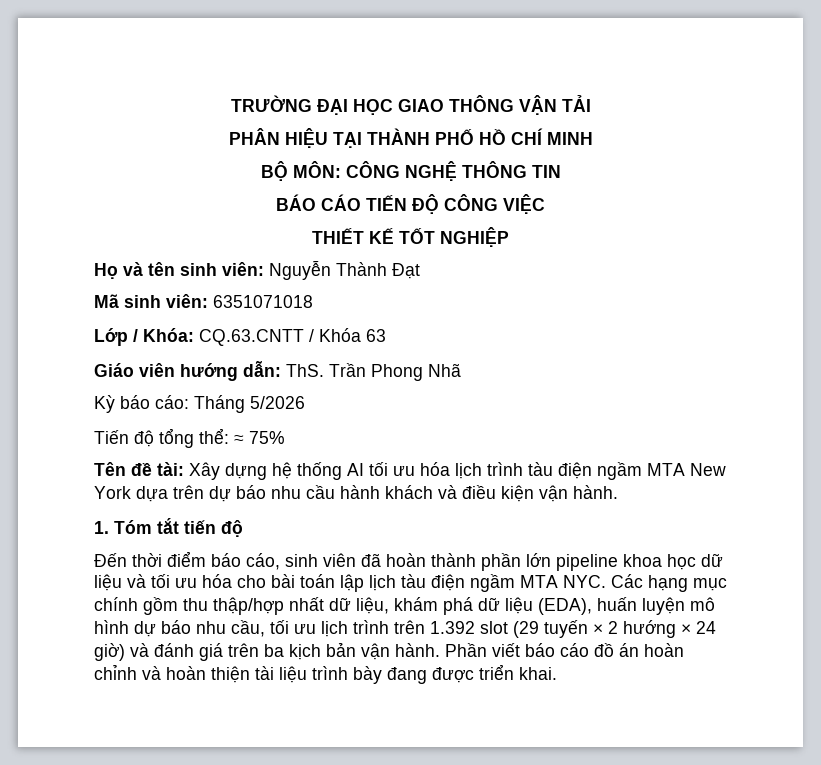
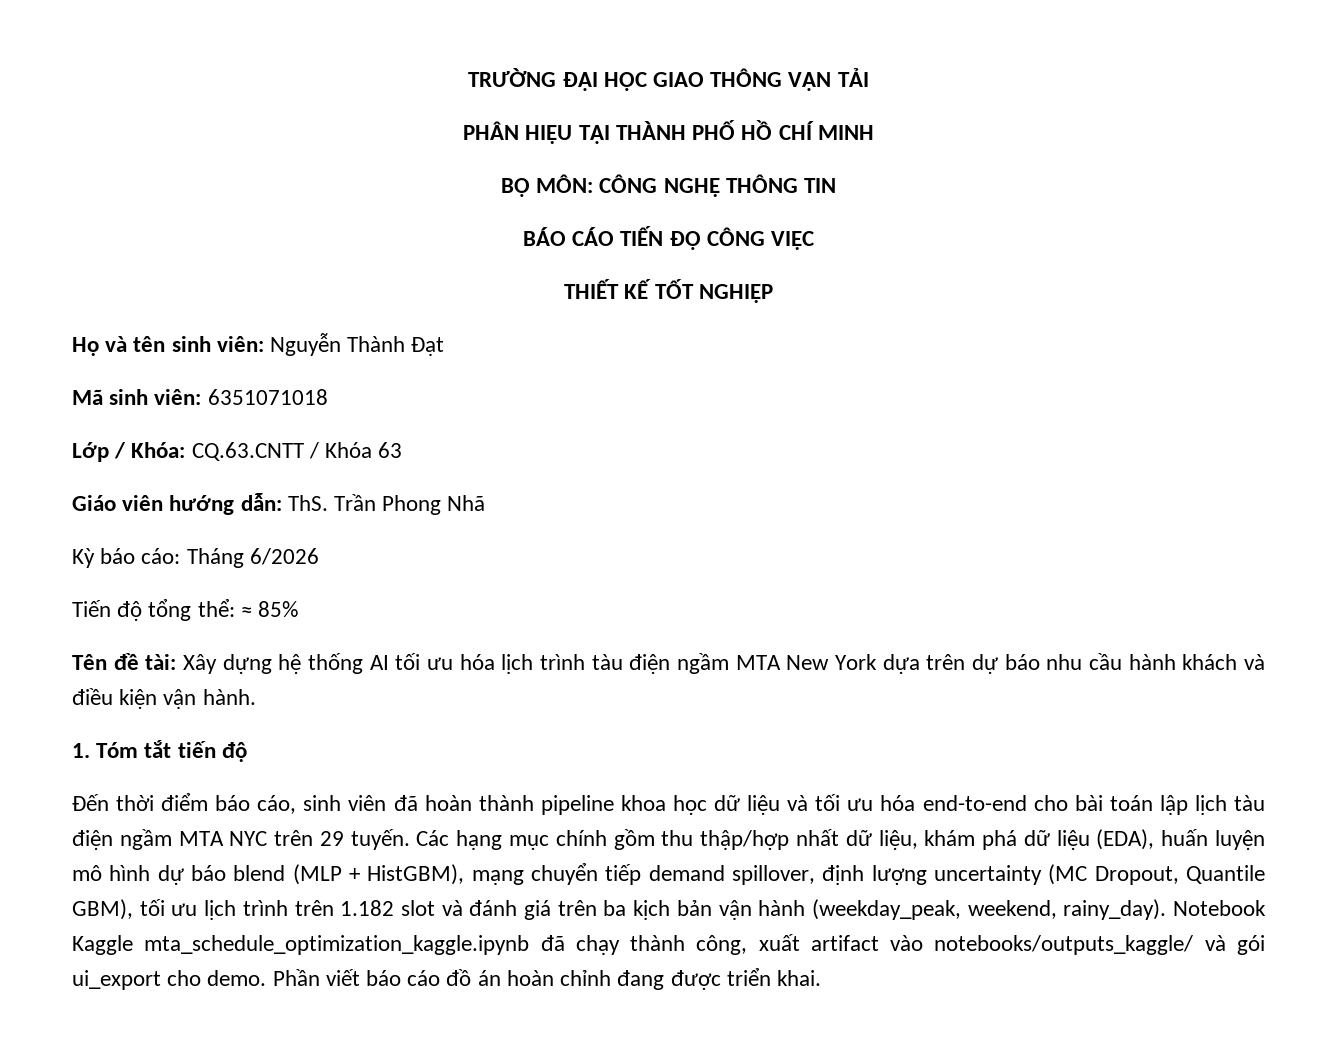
- Kỳ báo cáo: Tháng 5/2026
+ Kỳ báo cáo: Tháng 6/2026
- Tiến độ tổng thể: ≈ 75%
+ Tiến độ tổng thể: ≈ 85%
- Đến thời điểm báo cáo, sinh viên đã hoàn thành phần lớn pipeline khoa học dữ liệu và tối ưu hóa cho bài toán lập lịch tàu điện ngầm MTA NYC. Các hạng mục chính gồm thu thập/hợp nhất dữ liệu, khám phá dữ liệu (EDA), huấn luyện mô hình dự báo nhu cầu, tối ưu lịch trình trên 1.392 slot (29 tuyến × 2 hướng × 24 giờ) và đánh giá trên ba kịch bản vận hành.
+ Đến thời điểm báo cáo, sinh viên đã hoàn thành pipeline khoa học dữ liệu và tối ưu hóa end-to-end cho bài toán lập lịch tàu điện ngầm MTA NYC trên 29 tuyến. Các hạng mục chính gồm thu thập/hợp nhất dữ liệu, khám phá dữ liệu (EDA), huấn luyện mô hình dự báo blend (MLP + HistGBM), mạng chuyển tiếp demand spillover, định lượng uncertainty (MC Dropout, Quantile GBM), tối ưu lịch trình trên 1.182 slot và đánh giá trên ba kịch bản vận hành (weekday_peak, weekend, rainy_day). Notebook Kaggle mta_schedule_optimization_kaggle.ipynb đã chạy thành công, xuất artifact vào notebooks/outputs_kaggle/ và gói ui_export cho demo.
- Phần viết báo cáo đồ án hoàn chỉnh và hoàn thiện tài liệu trình bày đang được triển khai.
+ Phần viết báo cáo đồ án hoàn chỉnh đang được triển khai.

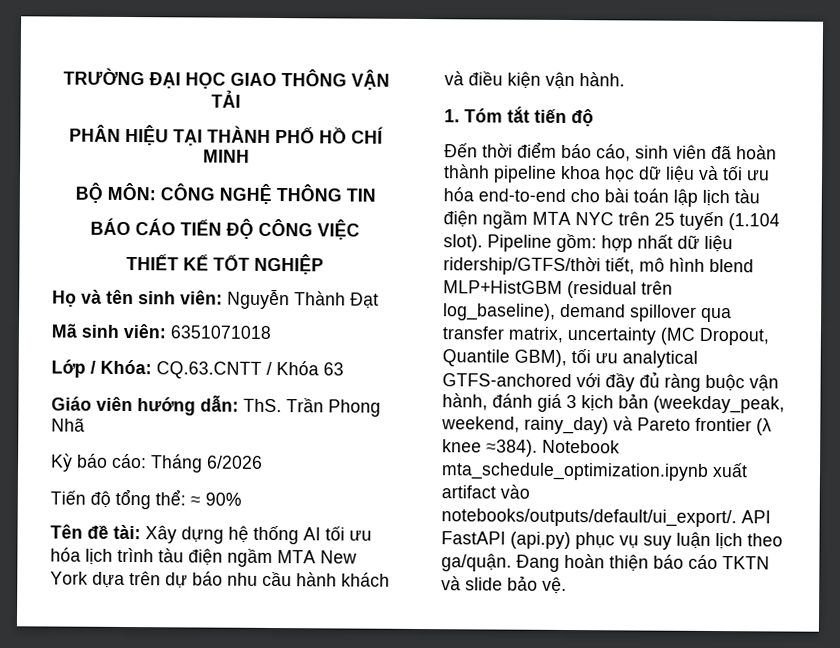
- Tiến độ tổng thể: ≈ 85%
+ Tiến độ tổng thể: ≈ 90%
- Đến thời điểm báo cáo, sinh viên đã hoàn thành pipeline khoa học dữ liệu và tối ưu hóa end-to-end cho bài toán lập lịch tàu điện ngầm MTA NYC trên 29 tuyến. Các hạng mục chính gồm thu thập/hợp nhất dữ liệu, khám phá dữ liệu (EDA), huấn luyện mô hình dự báo blend (MLP + HistGBM), mạng chuyển tiếp demand spillover, định lượng uncertainty (MC Dropout, Quantile GBM), tối ưu lịch trình trên 1.182 slot và đánh giá trên ba kịch bản vận hành (weekday_peak, weekend, rainy_day). Notebook Kaggle mta_schedule_optimization_kaggle.ipynb đã chạy thành công, xuất artifact vào notebooks/outputs_kaggle/ và gói ui_export cho demo. Phần viết báo cáo đồ án hoàn chỉnh đang được triển khai.
+ Đến thời điểm báo cáo, sinh viên đã hoàn thành pipeline khoa học dữ liệu và tối ưu hóa end-to-end cho bài toán lập lịch tàu điện ngầm MTA NYC trên 25 tuyến (1.104 slot). Pipeline gồm: hợp nhất dữ liệu ridership/GTFS/thời tiết, mô hình blend MLP+HistGBM (residual trên log_baseline), demand spillover qua transfer matrix, uncertainty (MC Dropout, Quantile GBM), tối ưu analytical GTFS-anchored với đầy đủ ràng buộc vận hành, đánh giá 3 kịch bản (weekday_peak, weekend, rainy_day) và Pareto frontier (λ knee ≈384). Notebook mta_schedule_optimization.ipynb xuất artifact vào notebooks/outputs/default/ui_export/. API FastAPI (api.py) phục vụ suy luận lịch theo ga/quận. Đang hoàn thiện báo cáo TKTN và slide bảo vệ.

